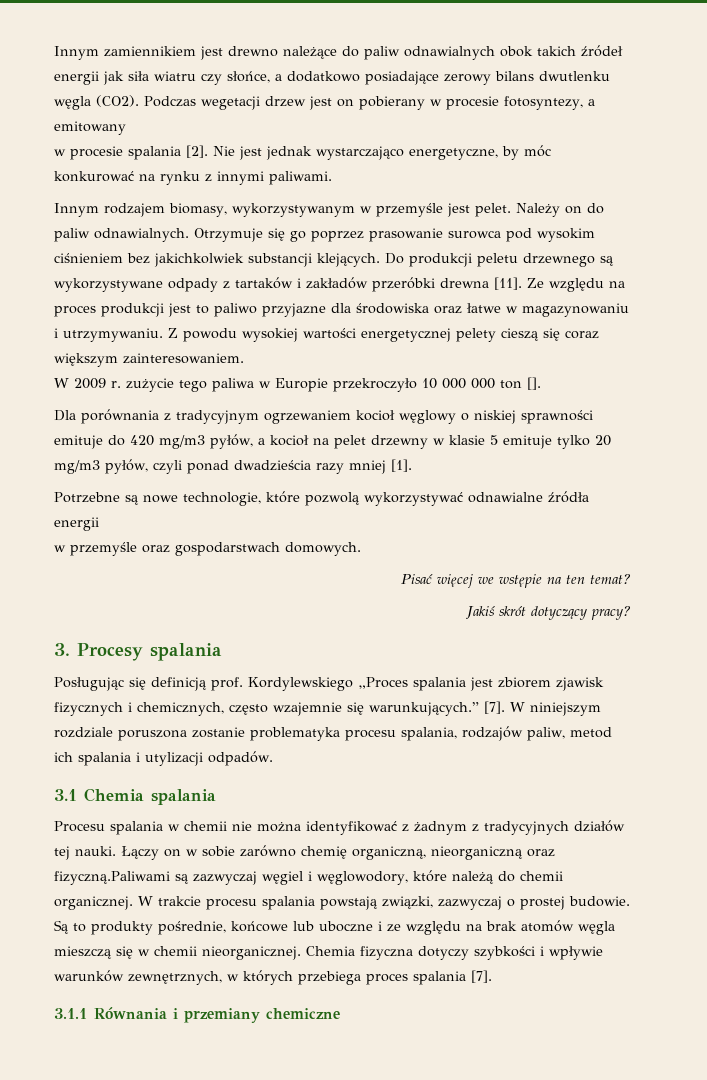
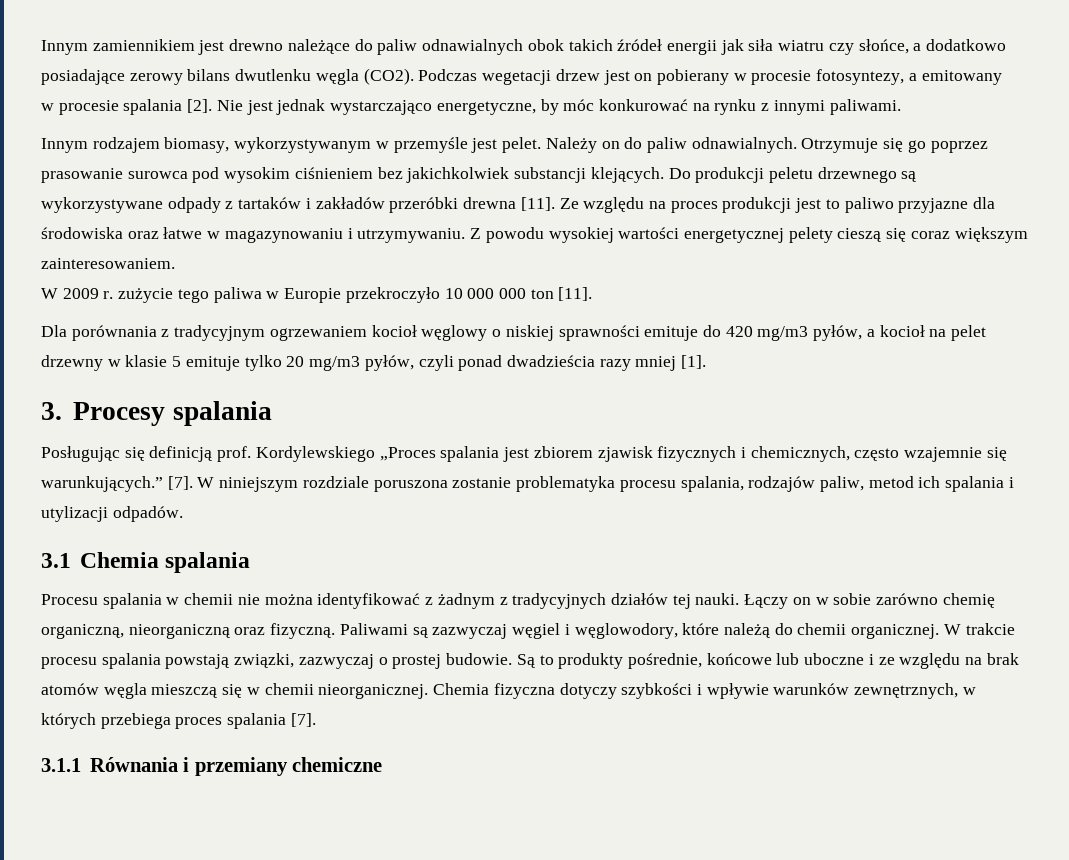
- W 2009 r. zużycie tego paliwa w Europie przekroczyło 10 000 000 ton [].
+ W 2009 r. zużycie tego paliwa w Europie przekroczyło 10 000 000 ton [11].
- Potrzebne są nowe technologie, które pozwolą wykorzystywać odnawialne źródła energii
- w przemyśle oraz gospodarstwach domowych.
- Pisać więcej we wstępie na ten temat?
- Jakiś skrót dotyczący pracy?
- Łączy on w sobie zarówno chemię organiczną, nieorganiczną oraz fizyczną.Paliwami są zazwyczaj węgiel i węglowodory, które należą do chemii organicznej.
+ Łączy on w sobie zarówno chemię organiczną, nieorganiczną oraz fizyczną. Paliwami są zazwyczaj węgiel i węglowodory, które należą do chemii organicznej.

